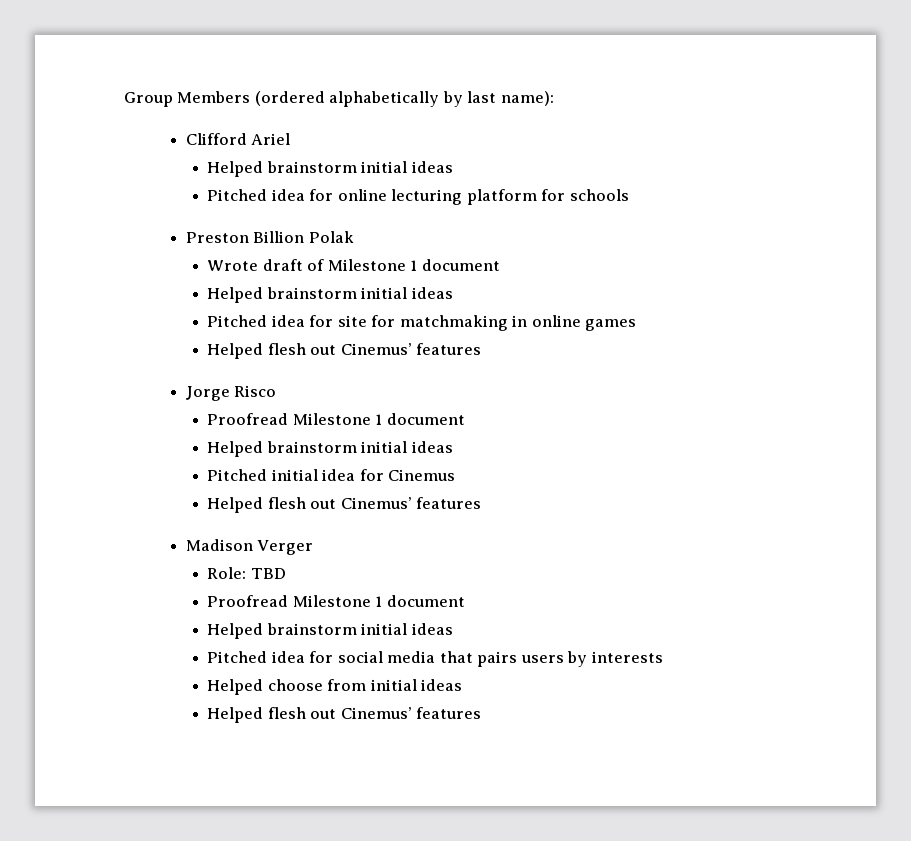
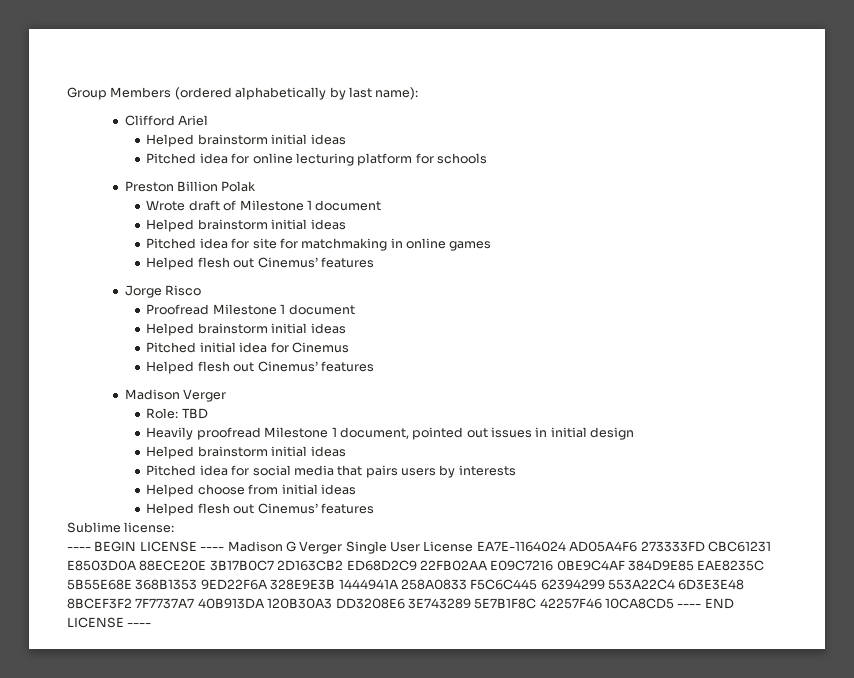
  Role: TBD
- Proofread Milestone 1 document
+ Heavily proofread Milestone 1 document, pointed out issues in initial design
+ Sublime license:
+ ---- BEGIN LICENSE ---- Madison G Verger Single User License EA7E-1164024 AD05A4F6 273333FD CBC61231 E8503D0A 88ECE20E 3B17B0C7 2D163CB2 ED68D2C9 22FB02AA E09C7216 0BE9C4AF 384D9E85 EAE8235C 5B55E68E 368B1353 9ED22F6A 328E9E3B 1444941A 258A0833 F5C6C445 62394299 553A22C4 6D3E3E48 8BCEF3F2 7F7737A7 40B913DA 120B30A3 DD3208E6 3E743289 5E7B1F8C 42257F46 10CA8CD5 ---- END LICENSE ----

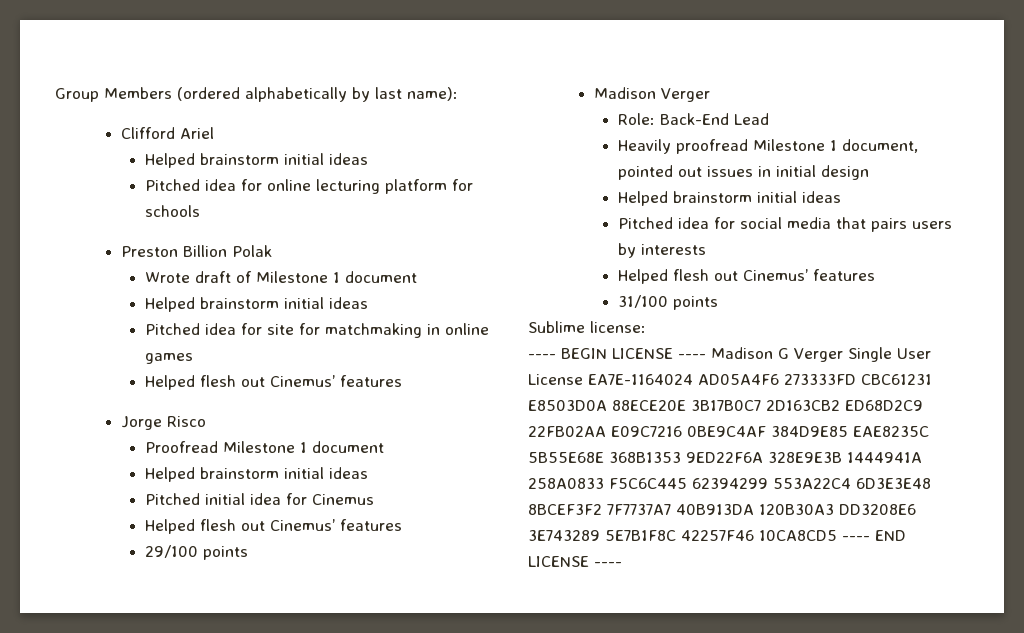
+ 29/100 points
- Role: TBD
+ Role: Back-End Lead
  Pitched idea for social media that pairs users by interests
- Helped choose from initial ideas
  Helped flesh out Cinemus’ features
+ 31/100 points

